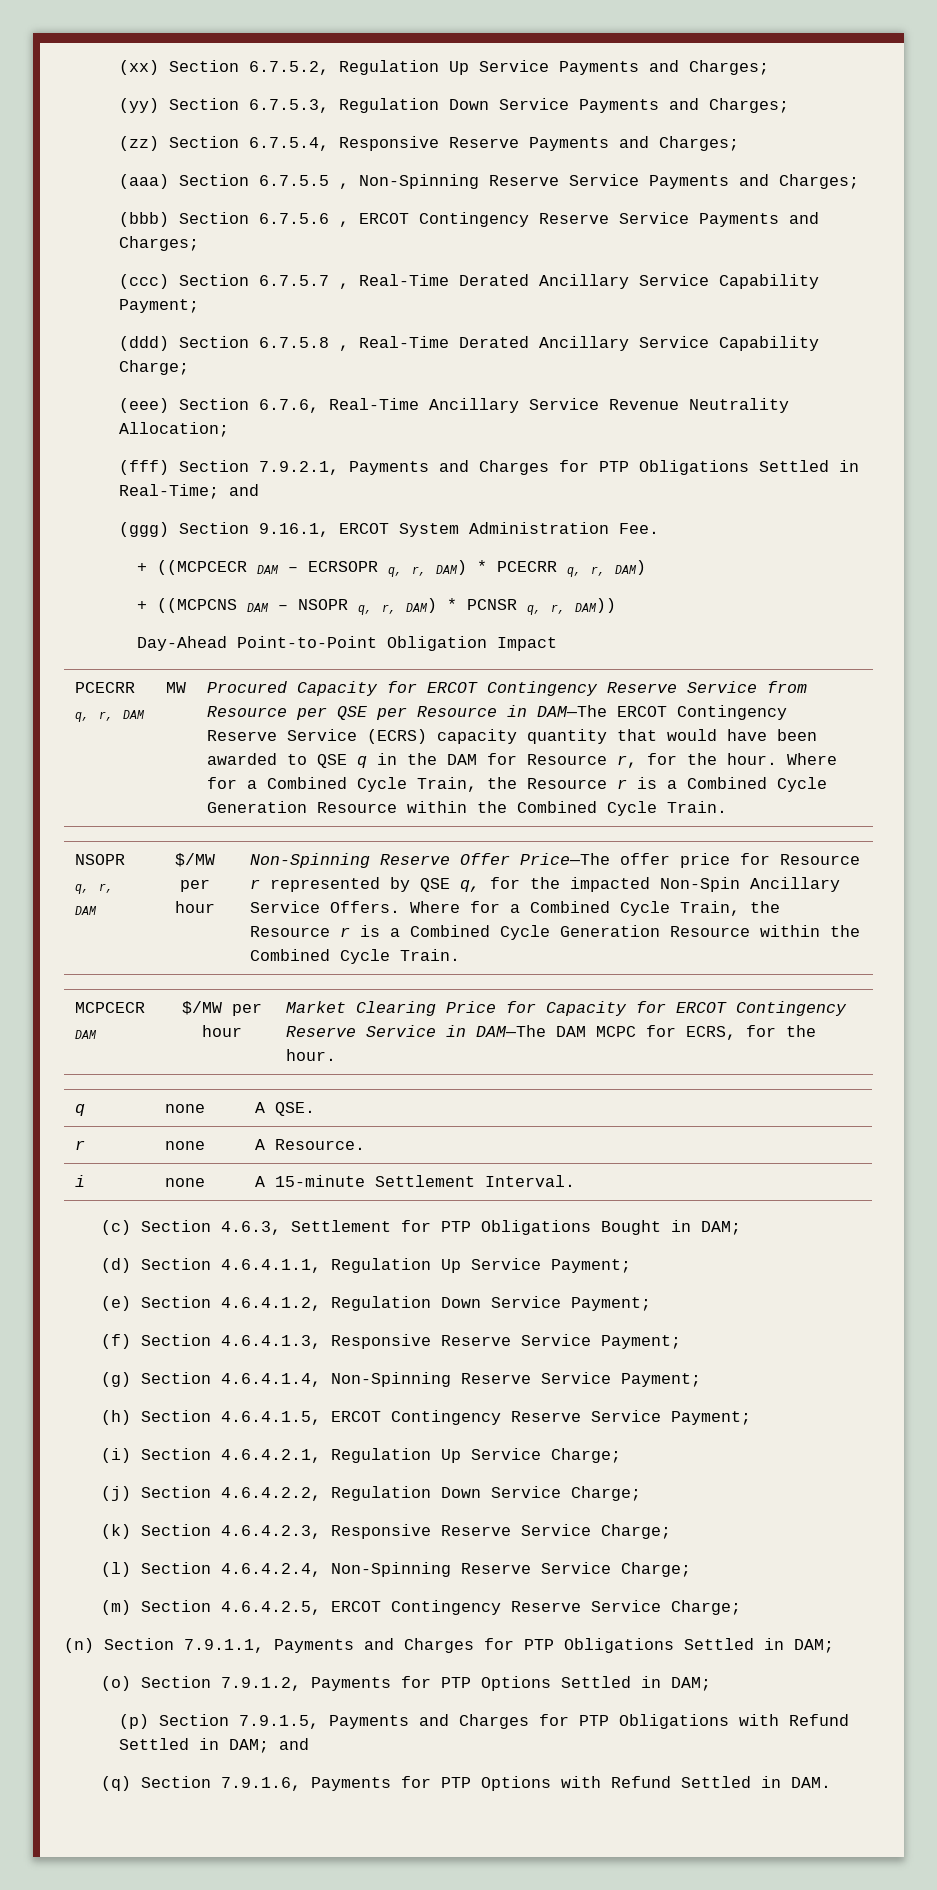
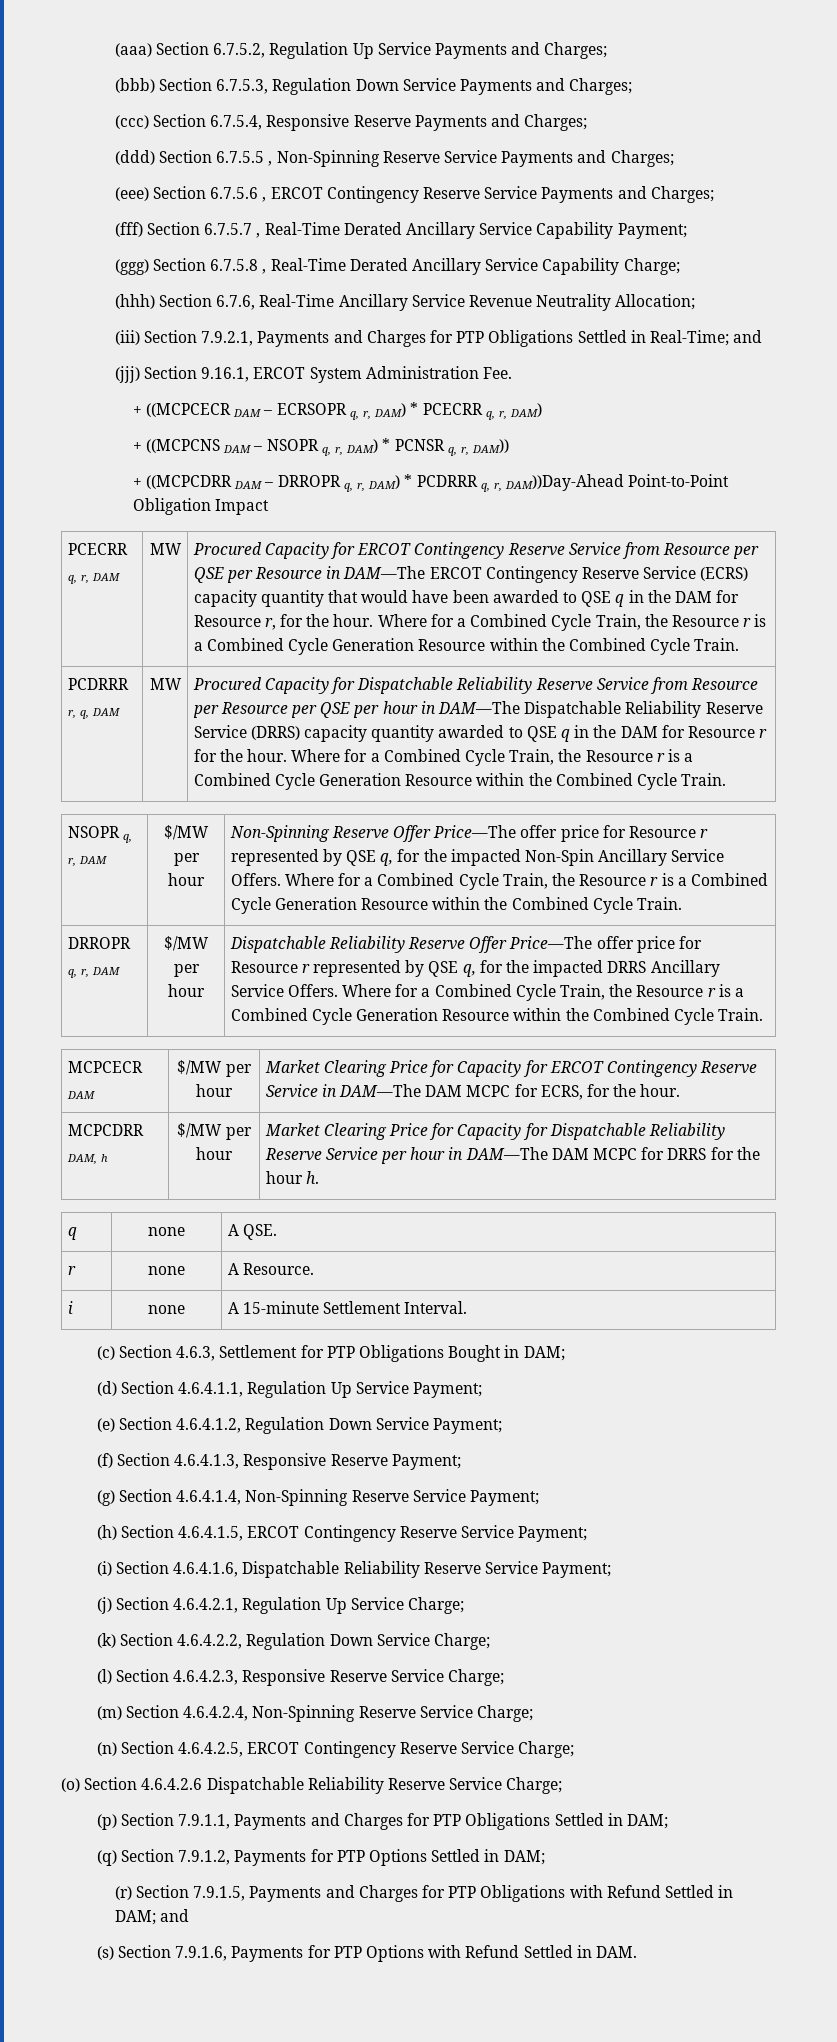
- (xx) Section 6.7.5.2, Regulation Up Service Payments and Charges;
+ (aaa) Section 6.7.5.2, Regulation Up Service Payments and Charges;
- (yy) Section 6.7.5.3, Regulation Down Service Payments and Charges;
+ (bbb) Section 6.7.5.3, Regulation Down Service Payments and Charges;
- (zz) Section 6.7.5.4, Responsive Reserve Payments and Charges;
+ (ccc) Section 6.7.5.4, Responsive Reserve Payments and Charges;
- (aaa) Section 6.7.5.5 , Non-Spinning Reserve Service Payments and Charges;
+ (ddd) Section 6.7.5.5 , Non-Spinning Reserve Service Payments and Charges;
- (bbb) Section 6.7.5.6 , ERCOT Contingency Reserve Service Payments and Charges;
+ (eee) Section 6.7.5.6 , ERCOT Contingency Reserve Service Payments and Charges;
- (ccc) Section 6.7.5.7 , Real-Time Derated Ancillary Service Capability Payment;
+ (fff) Section 6.7.5.7 , Real-Time Derated Ancillary Service Capability Payment;
- (ddd) Section 6.7.5.8 , Real-Time Derated Ancillary Service Capability Charge;
+ (ggg) Section 6.7.5.8 , Real-Time Derated Ancillary Service Capability Charge;
- (eee) Section 6.7.6, Real-Time Ancillary Service Revenue Neutrality Allocation;
+ (hhh) Section 6.7.6, Real-Time Ancillary Service Revenue Neutrality Allocation;
- (fff) Section 7.9.2.1, Payments and Charges for PTP Obligations Settled in Real-Time; and
+ (iii) Section 7.9.2.1, Payments and Charges for PTP Obligations Settled in Real-Time; and
- (ggg) Section 9.16.1, ERCOT System Administration Fee.
+ (jjj) Section 9.16.1, ERCOT System Administration Fee.
- Day-Ahead Point-to-Point Obligation Impact
+ + ((MCPCDRR DAM – DRROPR q, r, DAM) * PCDRRR q, r, DAM))Day-Ahead Point-to-Point Obligation Impact
+ PCDRRR r, q, DAM | MW | Procured Capacity for Dispatchable Reliability Reserve Service from Resource per Resource per QSE per hour in DAM—The Dispatchable Reliability Reserve Service (DRRS) capacity quantity awarded to QSE q in the DAM for Resource r for the hour. Where for a Combined Cycle Train, the Resource r is a Combined Cycle Generation Resource within the Combined Cycle Train.
+ DRROPR q, r, DAM | $/MW per hour | Dispatchable Reliability Reserve Offer Price—The offer price for Resource r represented by QSE q, for the impacted DRRS Ancillary Service Offers. Where for a Combined Cycle Train, the Resource r is a Combined Cycle Generation Resource within the Combined Cycle Train.
+ MCPCDRR DAM, h | $/MW per hour | Market Clearing Price for Capacity for Dispatchable Reliability Reserve Service per hour in DAM—The DAM MCPC for DRRS for the hour h.
- (f) Section 4.6.4.1.3, Responsive Reserve Service Payment;
+ (f) Section 4.6.4.1.3, Responsive Reserve Payment;
- (i) Section 4.6.4.2.1, Regulation Up Service Charge;
+ (i) Section 4.6.4.1.6, Dispatchable Reliability Reserve Service Payment;
+ (j) Section 4.6.4.2.1, Regulation Up Service Charge;
- (j) Section 4.6.4.2.2, Regulation Down Service Charge;
+ (k) Section 4.6.4.2.2, Regulation Down Service Charge;
- (k) Section 4.6.4.2.3, Responsive Reserve Service Charge;
+ (l) Section 4.6.4.2.3, Responsive Reserve Service Charge;
- (l) Section 4.6.4.2.4, Non-Spinning Reserve Service Charge;
+ (m) Section 4.6.4.2.4, Non-Spinning Reserve Service Charge;
- (m) Section 4.6.4.2.5, ERCOT Contingency Reserve Service Charge;
+ (n) Section 4.6.4.2.5, ERCOT Contingency Reserve Service Charge;
- (n) Section 7.9.1.1, Payments and Charges for PTP Obligations Settled in DAM;
+ (o) Section 4.6.4.2.6 Dispatchable Reliability Reserve Service Charge;
+ (p) Section 7.9.1.1, Payments and Charges for PTP Obligations Settled in DAM;
- (o) Section 7.9.1.2, Payments for PTP Options Settled in DAM;
+ (q) Section 7.9.1.2, Payments for PTP Options Settled in DAM;
- (p) Section 7.9.1.5, Payments and Charges for PTP Obligations with Refund Settled in DAM; and
+ (r) Section 7.9.1.5, Payments and Charges for PTP Obligations with Refund Settled in DAM; and
- (q) Section 7.9.1.6, Payments for PTP Options with Refund Settled in DAM.
+ (s) Section 7.9.1.6, Payments for PTP Options with Refund Settled in DAM.

